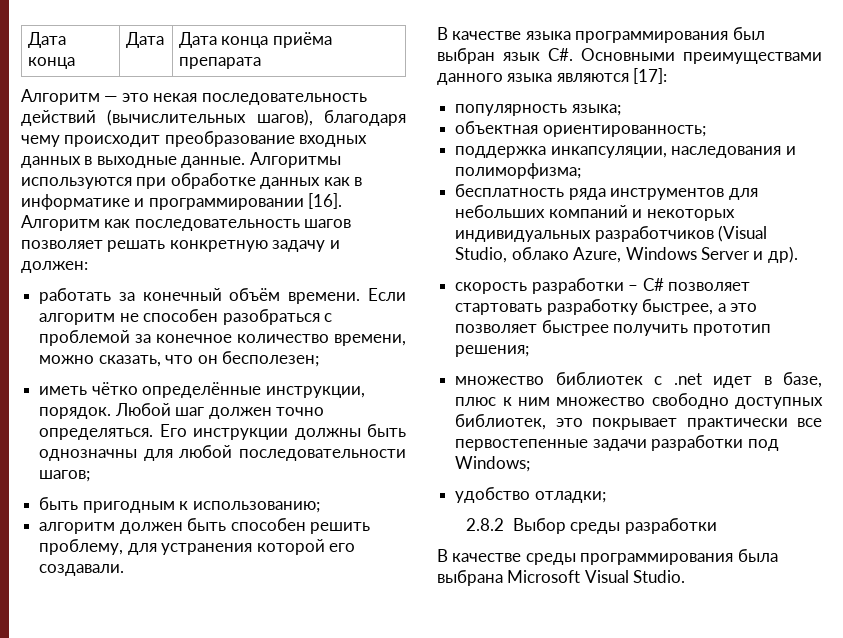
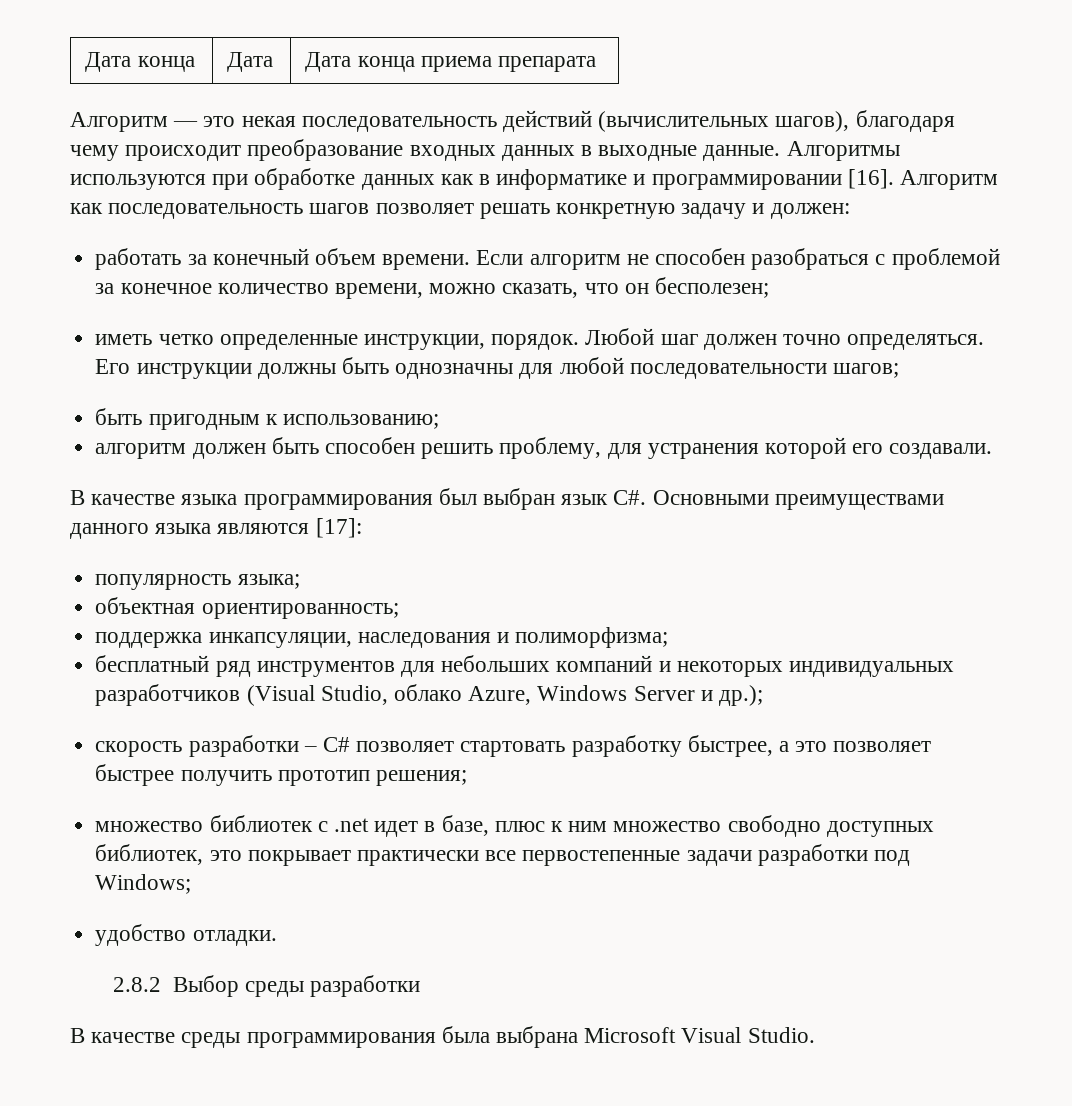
- Дата конца | Дата | Дата конца приёма препарата
+ Дата конца | Дата | Дата конца приема препарата
- работать за конечный объём времени.
+ работать за конечный объем времени.
- иметь чётко определённые инструкции, порядок.
+ иметь четко определенные инструкции, порядок.
- бесплатность ряда инструментов для небольших компаний и некоторых индивидуальных разработчиков (Visual Studio, облако Azure, Windows Server и др).
+ бесплатный ряд инструментов для небольших компаний и некоторых индивидуальных разработчиков (Visual Studio, облако Azure, Windows Server и др.);
- удобство отладки;
+ удобство отладки.

